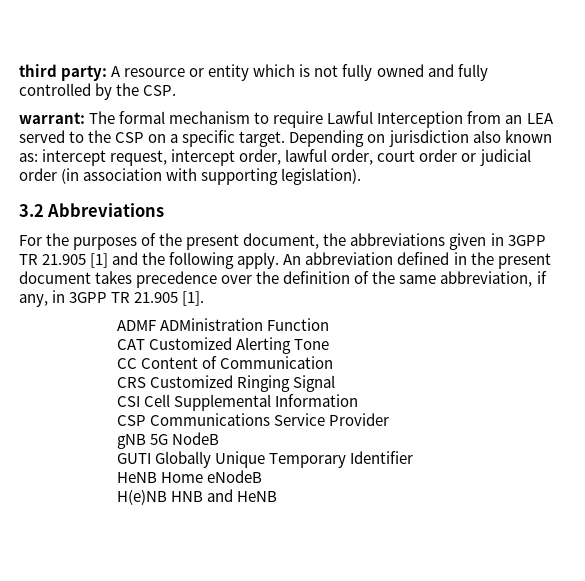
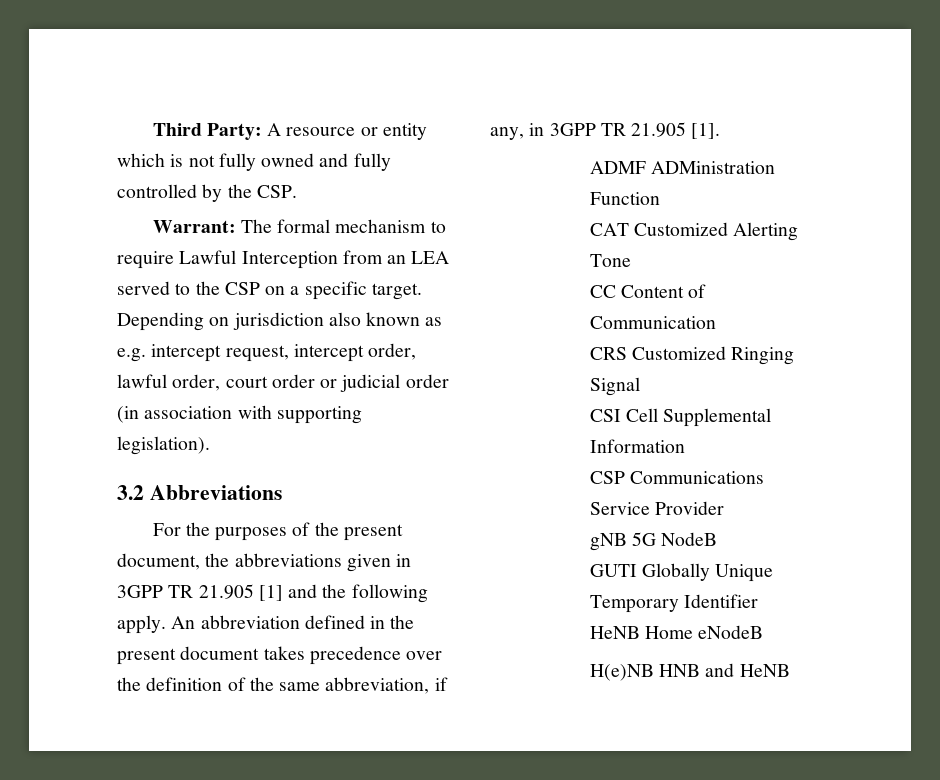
- third party: A resource or entity which is not fully owned and fully controlled by the CSP.
+ Third Party: A resource or entity which is not fully owned and fully controlled by the CSP.
- warrant: The formal mechanism to require Lawful Interception from an LEA served to the CSP on a specific target.
+ Warrant: The formal mechanism to require Lawful Interception from an LEA served to the CSP on a specific target.
- Depending on jurisdiction also known as: intercept request, intercept order, lawful order, court order or judicial order (in association with supporting legislation).
+ Depending on jurisdiction also known as e.g. intercept request, intercept order, lawful order, court order or judicial order (in association with supporting legislation).

